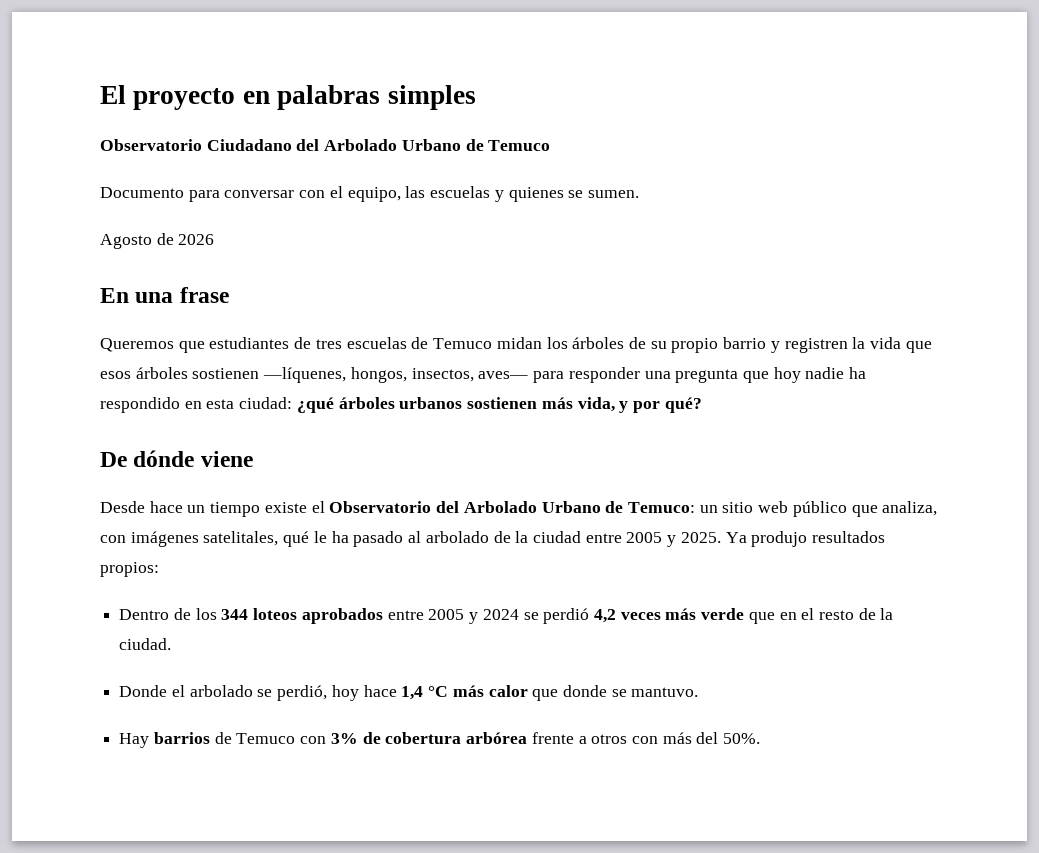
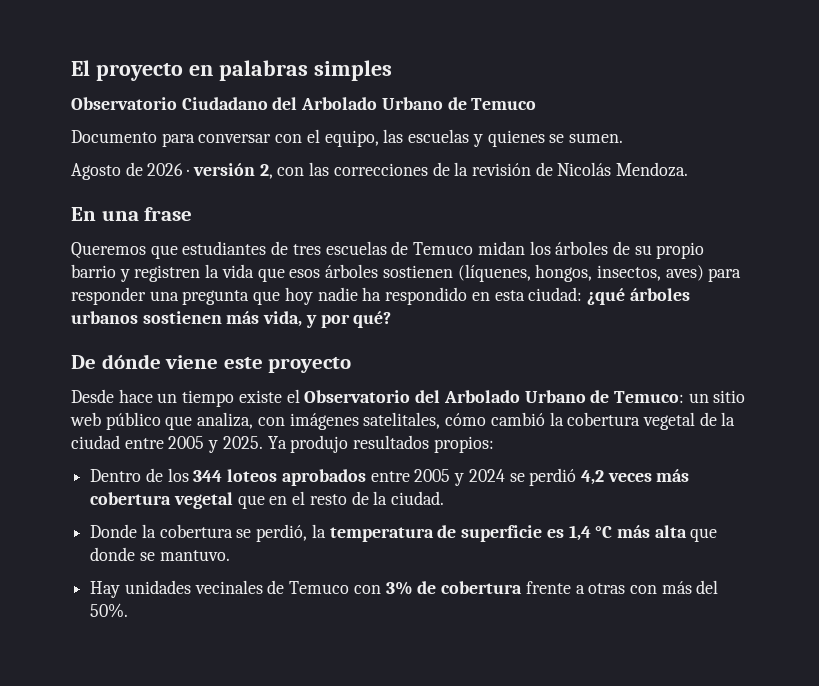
- Agosto de 2026
+ Agosto de 2026 · versión 2, con las correcciones de la revisión de Nicolás Mendoza.
- Queremos que estudiantes de tres escuelas de Temuco midan los árboles de su propio barrio y registren la vida que esos árboles sostienen —líquenes, hongos, insectos, aves— para responder una pregunta que hoy nadie ha respondido en esta ciudad: ¿qué árboles urbanos sostienen más vida, y por qué?
+ Queremos que estudiantes de tres escuelas de Temuco midan los árboles de su propio barrio y registren la vida que esos árboles sostienen (líquenes, hongos, insectos, aves) para responder una pregunta que hoy nadie ha respondido en esta ciudad: ¿qué árboles urbanos sostienen más vida, y por qué?
- De dónde viene
+ De dónde viene este proyecto
- Desde hace un tiempo existe el Observatorio del Arbolado Urbano de Temuco: un sitio web público que analiza, con imágenes satelitales, qué le ha pasado al arbolado de la ciudad entre 2005 y 2025.
+ Desde hace un tiempo existe el Observatorio del Arbolado Urbano de Temuco: un sitio web público que analiza, con imágenes satelitales, cómo cambió la cobertura vegetal de la ciudad entre 2005 y 2025.
- Dentro de los 344 loteos aprobados entre 2005 y 2024 se perdió 4,2 veces más verde que en el resto de la ciudad.
+ Dentro de los 344 loteos aprobados entre 2005 y 2024 se perdió 4,2 veces más cobertura vegetal que en el resto de la ciudad.
- Donde el arbolado se perdió, hoy hace 1,4 °C más calor que donde se mantuvo.
+ Donde la cobertura se perdió, la temperatura de superficie es 1,4 °C más alta que donde se mantuvo.
- Hay barrios de Temuco con 3% de cobertura arbórea frente a otros con más del 50%.
+ Hay unidades vecinales de Temuco con 3% de cobertura frente a otras con más del 50%.

